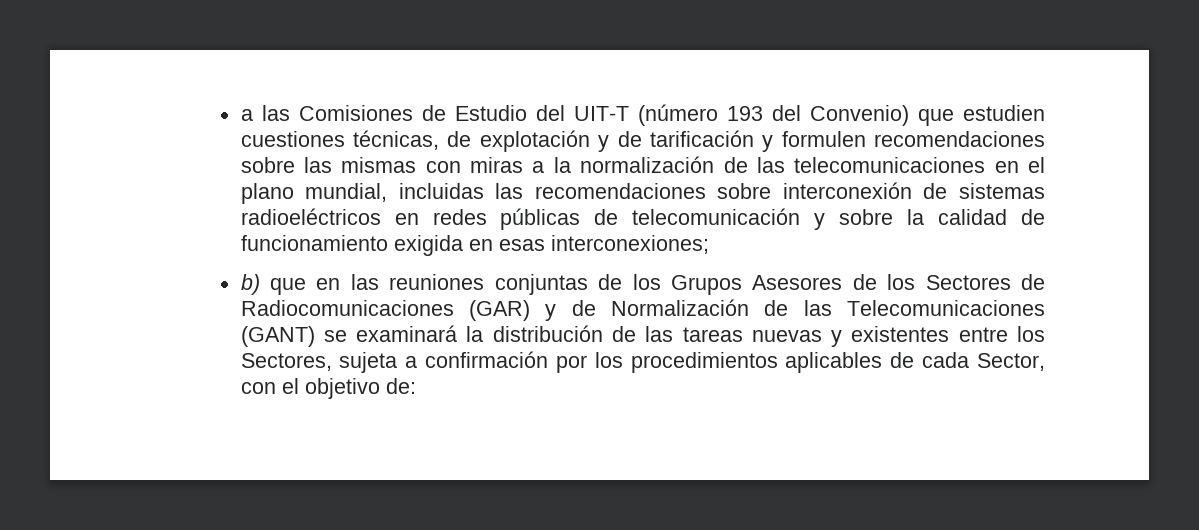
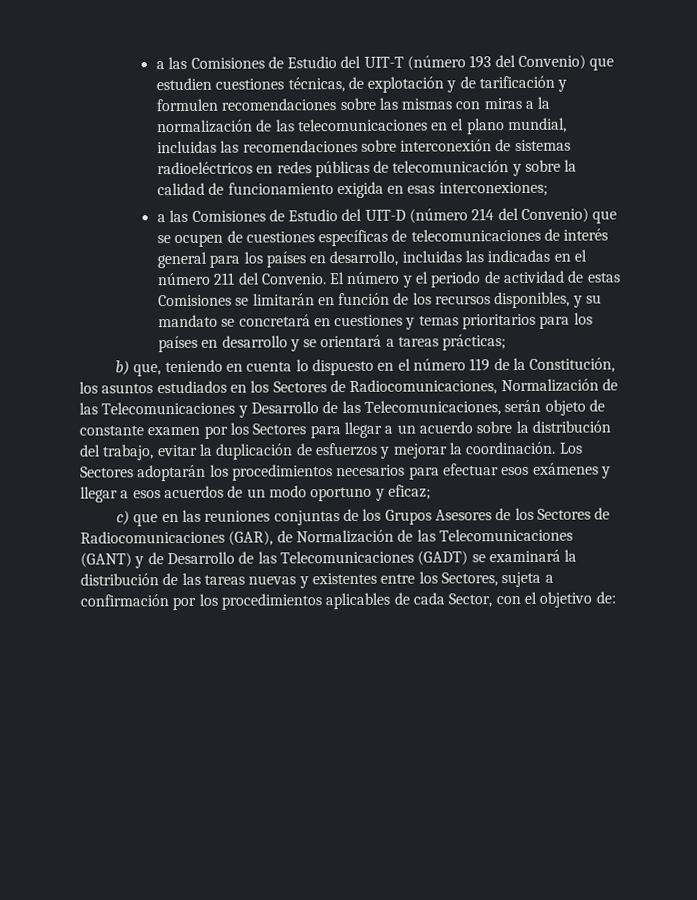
- b) que en las reuniones conjuntas de los Grupos Asesores de los Sectores de Radiocomunicaciones (GAR) y de Normalización de las Telecomunicaciones (GANT) se examinará la distribución de las tareas nuevas y existentes entre los Sectores, sujeta a confirmación por los procedimientos aplicables de cada Sector, con el objetivo de:
+ a las Comisiones de Estudio del UIT-D (número 214 del Convenio) que se ocupen de cuestiones específicas de telecomunicaciones de interés general para los países en desarrollo, incluidas las indicadas en el número 211 del Convenio. El número y el periodo de actividad de estas Comisiones se limitarán en función de los recursos disponibles, y su mandato se concretará en cuestiones y temas prioritarios para los países en desarrollo y se orientará a tareas prácticas;
+ b) que, teniendo en cuenta lo dispuesto en el número 119 de la Constitución, los asuntos estudiados en los Sectores de Radiocomunicaciones, Normalización de las Telecomunicaciones y Desarrollo de las Telecomunicaciones, serán objeto de constante examen por los Sectores para llegar a un acuerdo sobre la distribución del trabajo, evitar la duplicación de esfuerzos y mejorar la coordinación. Los Sectores adoptarán los procedimientos necesarios para efectuar esos exámenes y llegar a esos acuerdos de un modo oportuno y eficaz;
+ c) que en las reuniones conjuntas de los Grupos Asesores de los Sectores de Radiocomunicaciones (GAR), de Normalización de las Telecomunicaciones (GANT) y de Desarrollo de las Telecomunicaciones (GADT) se examinará la distribución de las tareas nuevas y existentes entre los Sectores, sujeta a confirmación por los procedimientos aplicables de cada Sector, con el objetivo de:

